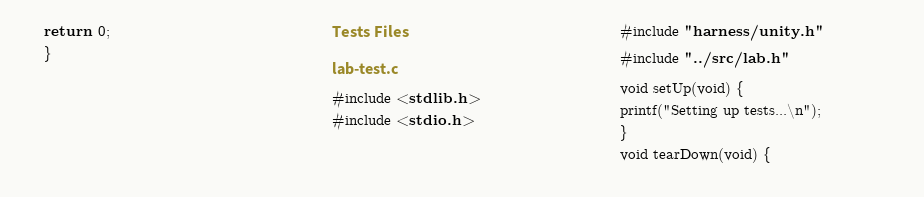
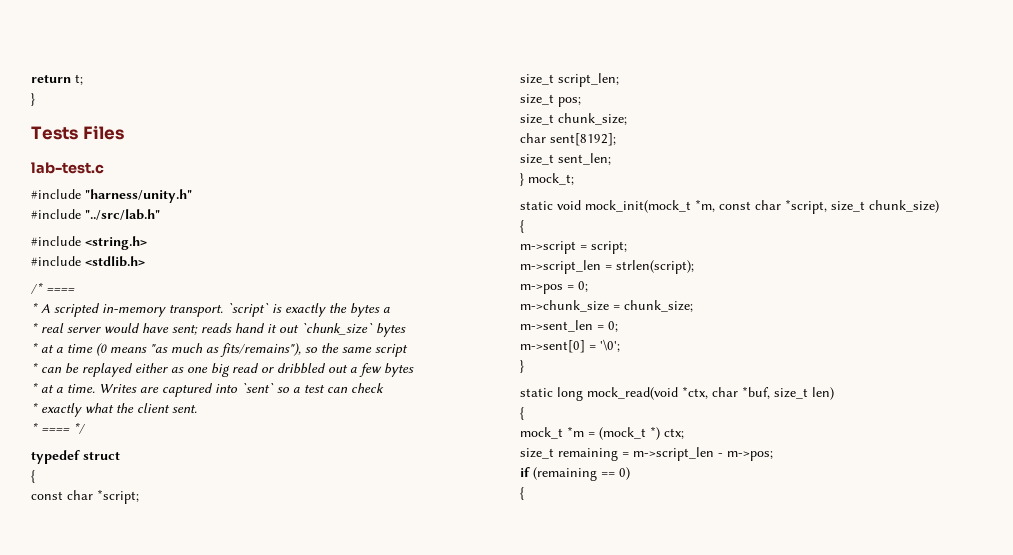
- return 0;
+ return t;
- #include <stdlib.h>
- #include <stdio.h>
- void setUp(void) {
- printf("Setting up tests...\n");
+ #include <string.h>
+ #include <stdlib.h>
+ /* ====
+ * A scripted in-memory transport. `script` is exactly the bytes a
+ * real server would have sent; reads hand it out `chunk_size` bytes
+ * at a time (0 means "as much as fits/remains"), so the same script
+ * can be replayed either as one big read or dribbled out a few bytes
+ * at a time. Writes are captured into `sent` so a test can check
+ * exactly what the client sent.
+ * ==== */
+ typedef struct
+ {
+ const char *script;
+ size_t script_len;
+ size_t pos;
+ size_t chunk_size;
+ char sent[8192];
+ size_t sent_len;
+ } mock_t;
+ static void mock_init(mock_t *m, const char *script, size_t chunk_size)
+ {
+ m->script = script;
+ m->script_len = strlen(script);
+ m->pos = 0;
+ m->chunk_size = chunk_size;
+ m->sent_len = 0;
+ m->sent[0] = '\0';
  }
- void tearDown(void) {
+ static long mock_read(void *ctx, char *buf, size_t len)
+ {
+ mock_t *m = (mock_t *) ctx;
+ size_t remaining = m->script_len - m->pos;
+ if (remaining == 0)
+ {

